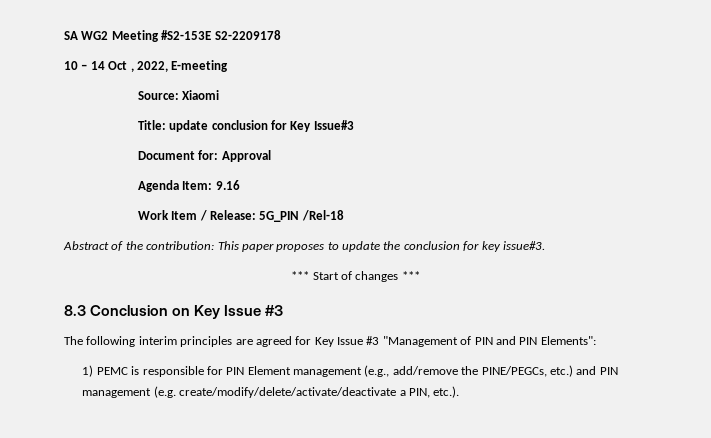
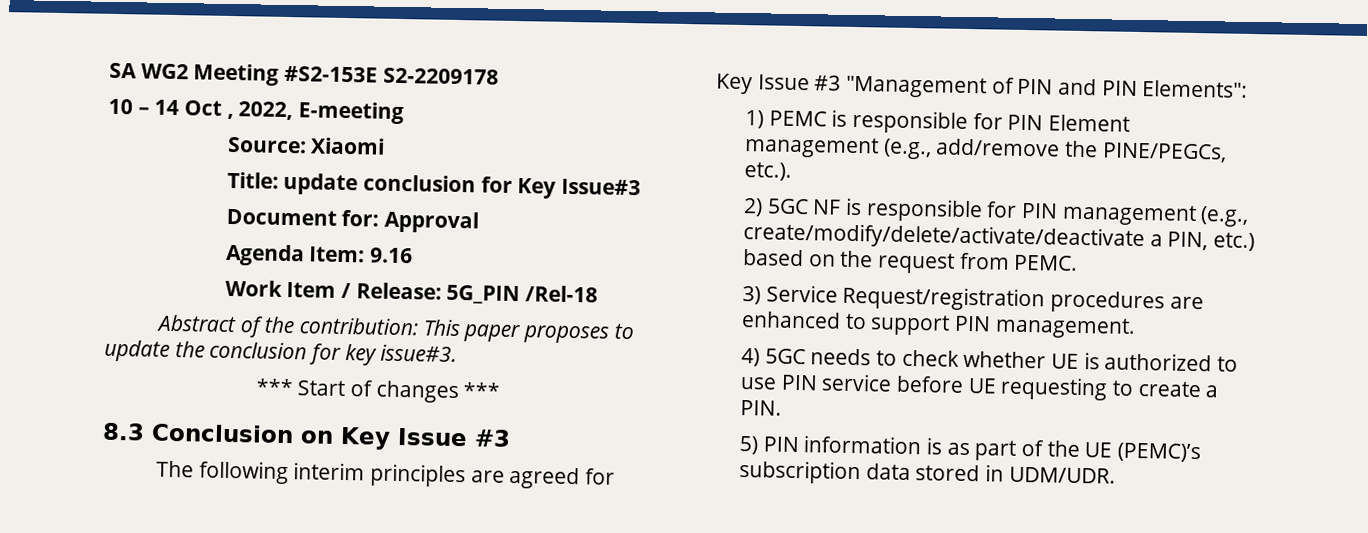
- 1) PEMC is responsible for PIN Element management (e.g., add/remove the PINE/PEGCs, etc.) and PIN management (e.g. create/modify/delete/activate/deactivate a PIN, etc.).
+ 1) PEMC is responsible for PIN Element management (e.g., add/remove the PINE/PEGCs, etc.).
+ 2) 5GC NF is responsible for PIN management (e.g., create/modify/delete/activate/deactivate a PIN, etc.) based on the request from PEMC.
+ 3) Service Request/registration procedures are enhanced to support PIN management.
+ 4) 5GC needs to check whether UE is authorized to use PIN service before UE requesting to create a PIN.
+ 5) PIN information is as part of the UE (PEMC)’s subscription data stored in UDM/UDR.

